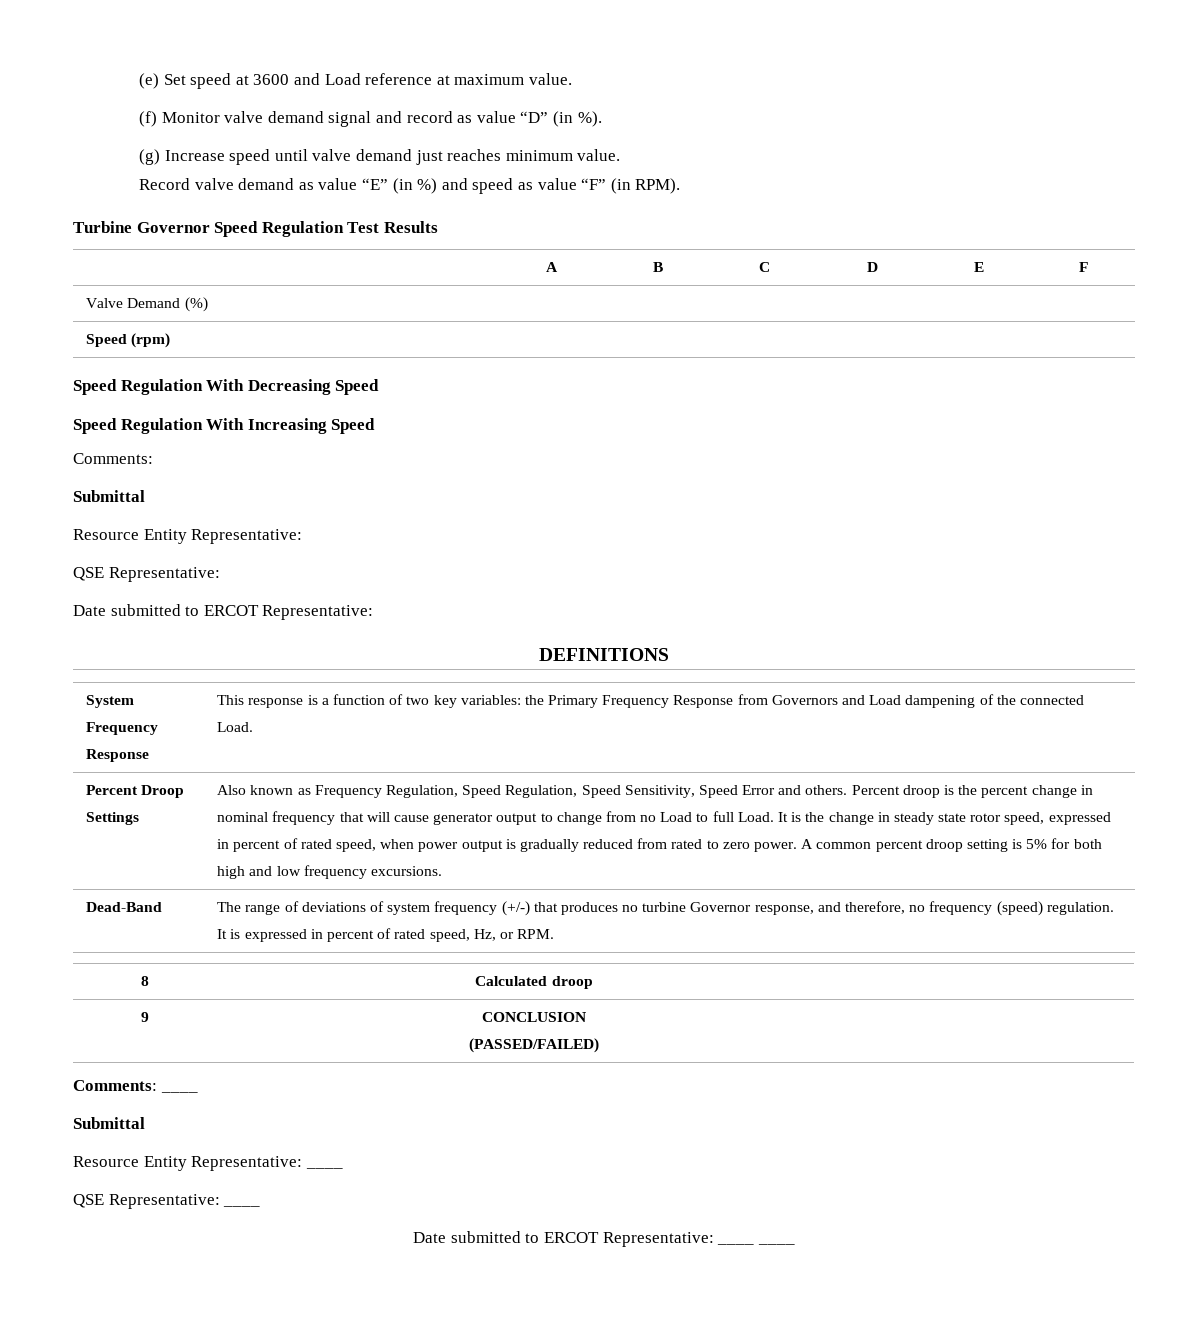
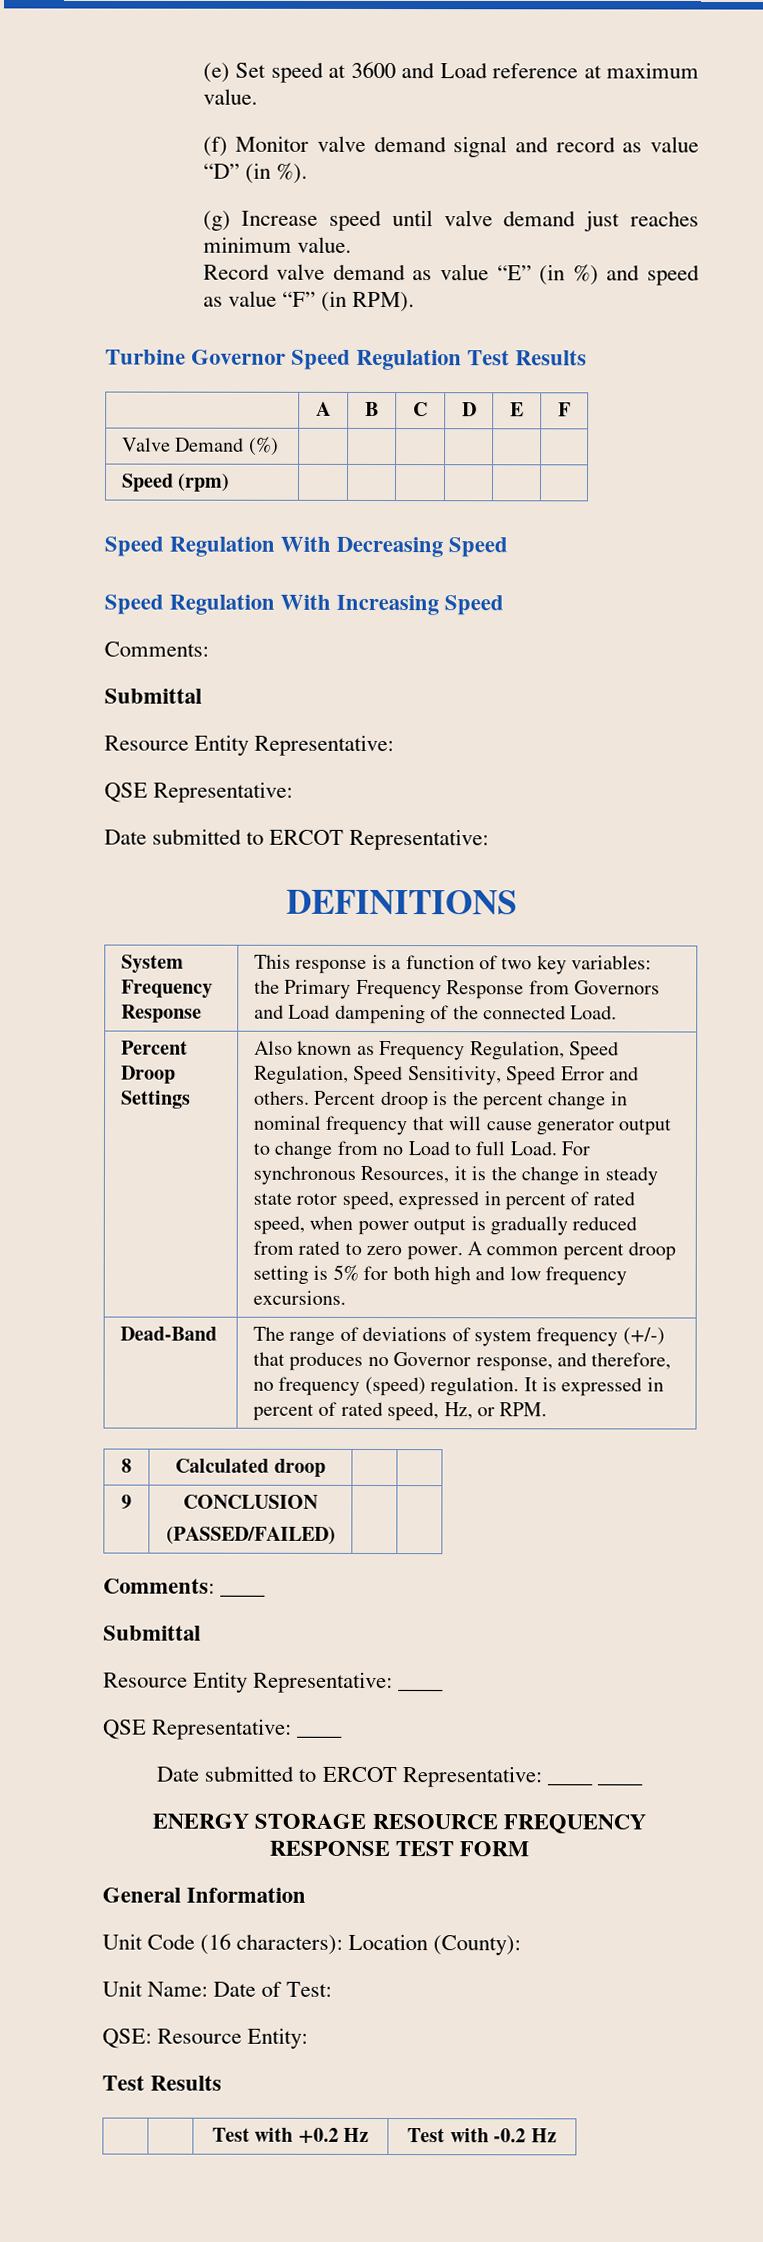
- It is the change in steady state rotor speed, expressed in percent of rated speed, when power output is gradually reduced from rated to zero power.
+ For synchronous Resources, it is the change in steady state rotor speed, expressed in percent of rated speed, when power output is gradually reduced from rated to zero power.
- Dead-Band | The range of deviations of system frequency (+/-) that produces no turbine Governor response, and therefore, no frequency (speed) regulation. It is expressed in percent of rated speed, Hz, or RPM.
+ Dead-Band | The range of deviations of system frequency (+/-) that produces no Governor response, and therefore, no frequency (speed) regulation. It is expressed in percent of rated speed, Hz, or RPM.
+ ENERGY STORAGE RESOURCE FREQUENCY RESPONSE TEST FORM
+ General Information
+ Unit Code (16 characters): Location (County):
+ Unit Name: Date of Test:
+ QSE: Resource Entity:
+ Test Results
+ | | Test with +0.2 Hz | Test with -0.2 Hz

